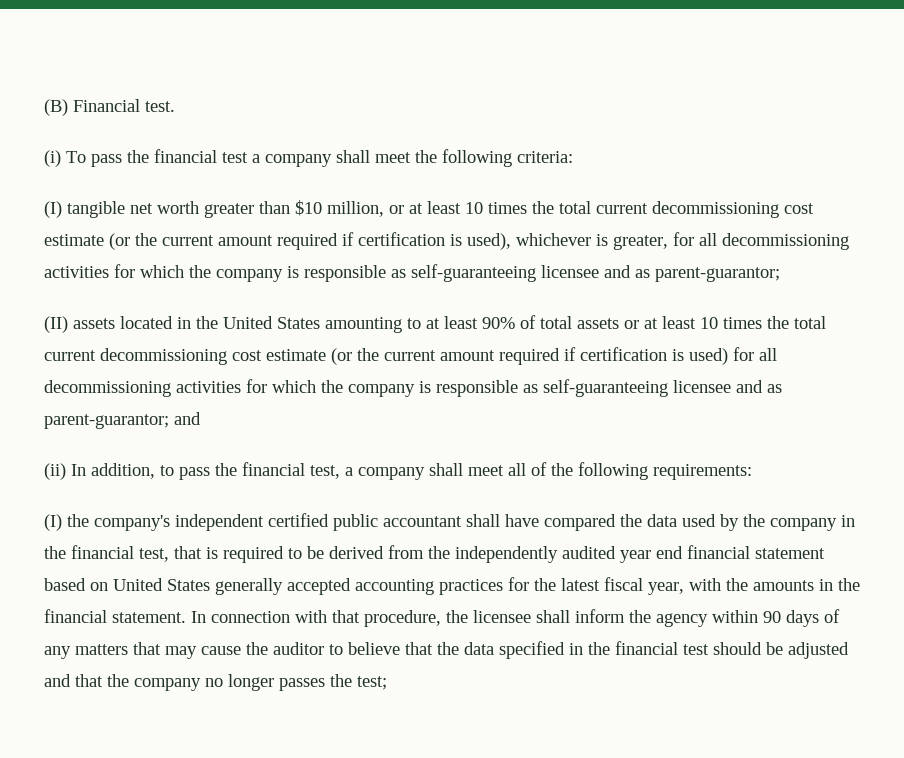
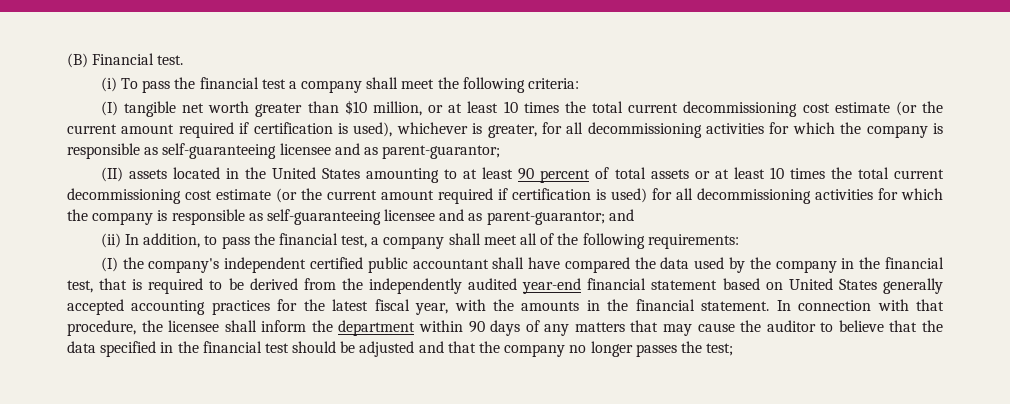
- (II) assets located in the United States amounting to at least 90% of total assets or at least 10 times the total current decommissioning cost estimate (or the current amount required if certification is used) for all decommissioning activities for which the company is responsible as self-guaranteeing licensee and as parent-guarantor; and
+ (II) assets located in the United States amounting to at least 90 percent of total assets or at least 10 times the total current decommissioning cost estimate (or the current amount required if certification is used) for all decommissioning activities for which the company is responsible as self-guaranteeing licensee and as parent-guarantor; and
- (I) the company's independent certified public accountant shall have compared the data used by the company in the financial test, that is required to be derived from the independently audited year end financial statement based on United States generally accepted accounting practices for the latest fiscal year, with the amounts in the financial statement.
+ (I) the company's independent certified public accountant shall have compared the data used by the company in the financial test, that is required to be derived from the independently audited year-end financial statement based on United States generally accepted accounting practices for the latest fiscal year, with the amounts in the financial statement.
- In connection with that procedure, the licensee shall inform the agency within 90 days of any matters that may cause the auditor to believe that the data specified in the financial test should be adjusted and that the company no longer passes the test;
+ In connection with that procedure, the licensee shall inform the department within 90 days of any matters that may cause the auditor to believe that the data specified in the financial test should be adjusted and that the company no longer passes the test;

